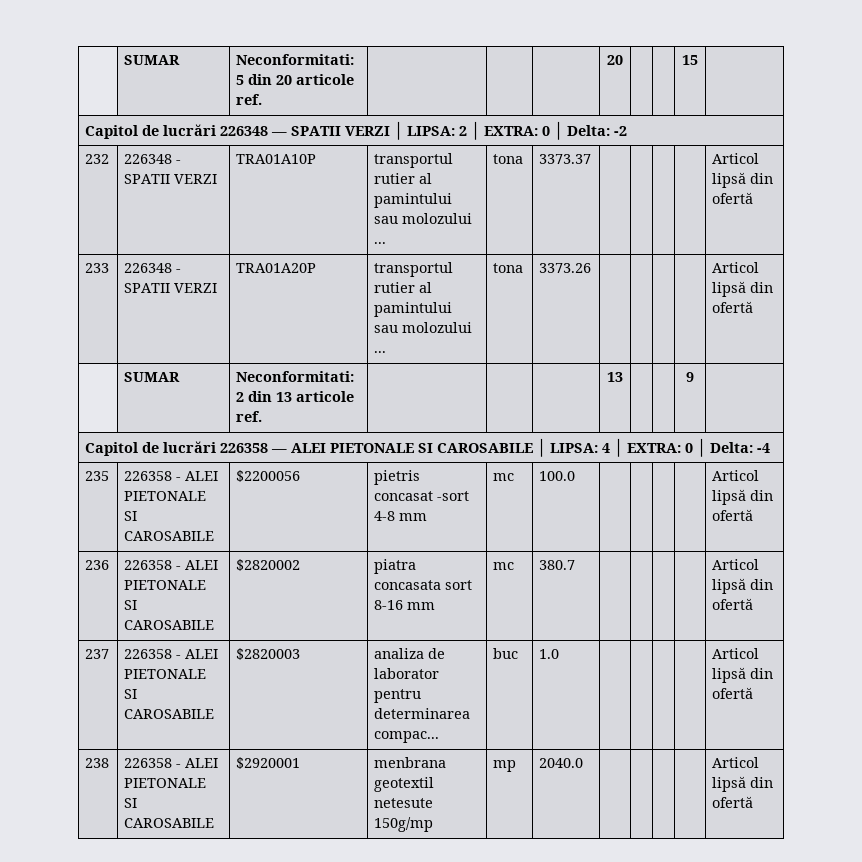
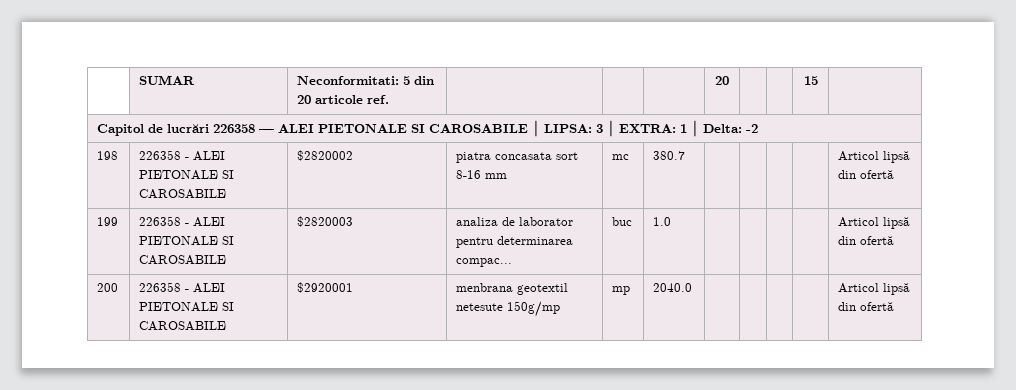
- Capitol de lucrări 226348 — SPATII VERZI │ LIPSA: 2 │ EXTRA: 0 │ Delta: -2
- 232 | 226348 - SPATII VERZI | TRA01A10P | transportul rutier al pamintului sau molozului ... | tona | 3373.37 | | | | | Articol lipsă din ofertă
- 233 | 226348 - SPATII VERZI | TRA01A20P | transportul rutier al pamintului sau molozului ... | tona | 3373.26 | | | | | Articol lipsă din ofertă
- | SUMAR | Neconformitati: 2 din 13 articole ref. | | | | 13 | | | 9 |
- Capitol de lucrări 226358 — ALEI PIETONALE SI CAROSABILE │ LIPSA: 4 │ EXTRA: 0 │ Delta: -4
- 235 | 226358 - ALEI PIETONALE SI CAROSABILE | $2200056 | pietris concasat -sort 4-8 mm | mc | 100.0 | | | | | Articol lipsă din ofertă
- 236 | 226358 - ALEI PIETONALE SI CAROSABILE | $2820002 | piatra concasata sort 8-16 mm | mc | 380.7 | | | | | Articol lipsă din ofertă
+ Capitol de lucrări 226358 — ALEI PIETONALE SI CAROSABILE │ LIPSA: 3 │ EXTRA: 1 │ Delta: -2
+ 198 | 226358 - ALEI PIETONALE SI CAROSABILE | $2820002 | piatra concasata sort 8-16 mm | mc | 380.7 | | | | | Articol lipsă din ofertă
- 237 | 226358 - ALEI PIETONALE SI CAROSABILE | $2820003 | analiza de laborator pentru determinarea compac... | buc | 1.0 | | | | | Articol lipsă din ofertă
+ 199 | 226358 - ALEI PIETONALE SI CAROSABILE | $2820003 | analiza de laborator pentru determinarea compac... | buc | 1.0 | | | | | Articol lipsă din ofertă
- 238 | 226358 - ALEI PIETONALE SI CAROSABILE | $2920001 | menbrana geotextil netesute 150g/mp | mp | 2040.0 | | | | | Articol lipsă din ofertă
+ 200 | 226358 - ALEI PIETONALE SI CAROSABILE | $2920001 | menbrana geotextil netesute 150g/mp | mp | 2040.0 | | | | | Articol lipsă din ofertă

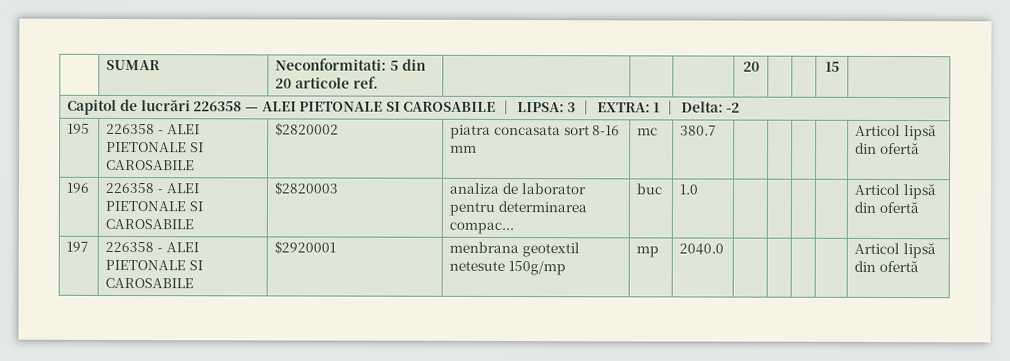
- 198 | 226358 - ALEI PIETONALE SI CAROSABILE | $2820002 | piatra concasata sort 8-16 mm | mc | 380.7 | | | | | Articol lipsă din ofertă
+ 195 | 226358 - ALEI PIETONALE SI CAROSABILE | $2820002 | piatra concasata sort 8-16 mm | mc | 380.7 | | | | | Articol lipsă din ofertă
- 199 | 226358 - ALEI PIETONALE SI CAROSABILE | $2820003 | analiza de laborator pentru determinarea compac... | buc | 1.0 | | | | | Articol lipsă din ofertă
+ 196 | 226358 - ALEI PIETONALE SI CAROSABILE | $2820003 | analiza de laborator pentru determinarea compac... | buc | 1.0 | | | | | Articol lipsă din ofertă
- 200 | 226358 - ALEI PIETONALE SI CAROSABILE | $2920001 | menbrana geotextil netesute 150g/mp | mp | 2040.0 | | | | | Articol lipsă din ofertă
+ 197 | 226358 - ALEI PIETONALE SI CAROSABILE | $2920001 | menbrana geotextil netesute 150g/mp | mp | 2040.0 | | | | | Articol lipsă din ofertă

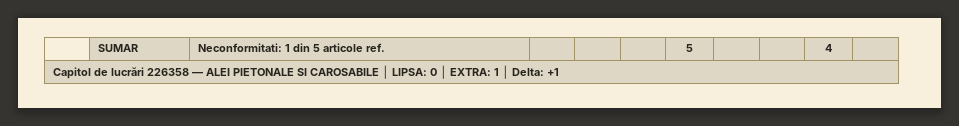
- | SUMAR | Neconformitati: 5 din 20 articole ref. | | | | 20 | | | 15 |
+ | SUMAR | Neconformitati: 1 din 5 articole ref. | | | | 5 | | | 4 |
- Capitol de lucrări 226358 — ALEI PIETONALE SI CAROSABILE │ LIPSA: 3 │ EXTRA: 1 │ Delta: -2
- 195 | 226358 - ALEI PIETONALE SI CAROSABILE | $2820002 | piatra concasata sort 8-16 mm | mc | 380.7 | | | | | Articol lipsă din ofertă
- 196 | 226358 - ALEI PIETONALE SI CAROSABILE | $2820003 | analiza de laborator pentru determinarea compac... | buc | 1.0 | | | | | Articol lipsă din ofertă
- 197 | 226358 - ALEI PIETONALE SI CAROSABILE | $2920001 | menbrana geotextil netesute 150g/mp | mp | 2040.0 | | | | | Articol lipsă din ofertă
+ Capitol de lucrări 226358 — ALEI PIETONALE SI CAROSABILE │ LIPSA: 0 │ EXTRA: 1 │ Delta: +1

